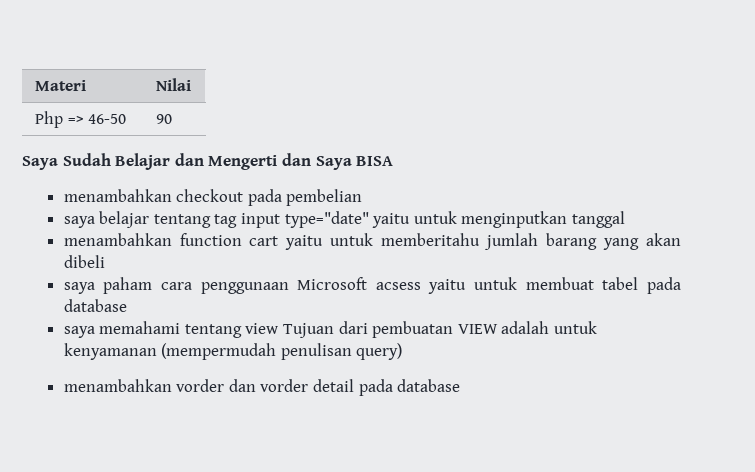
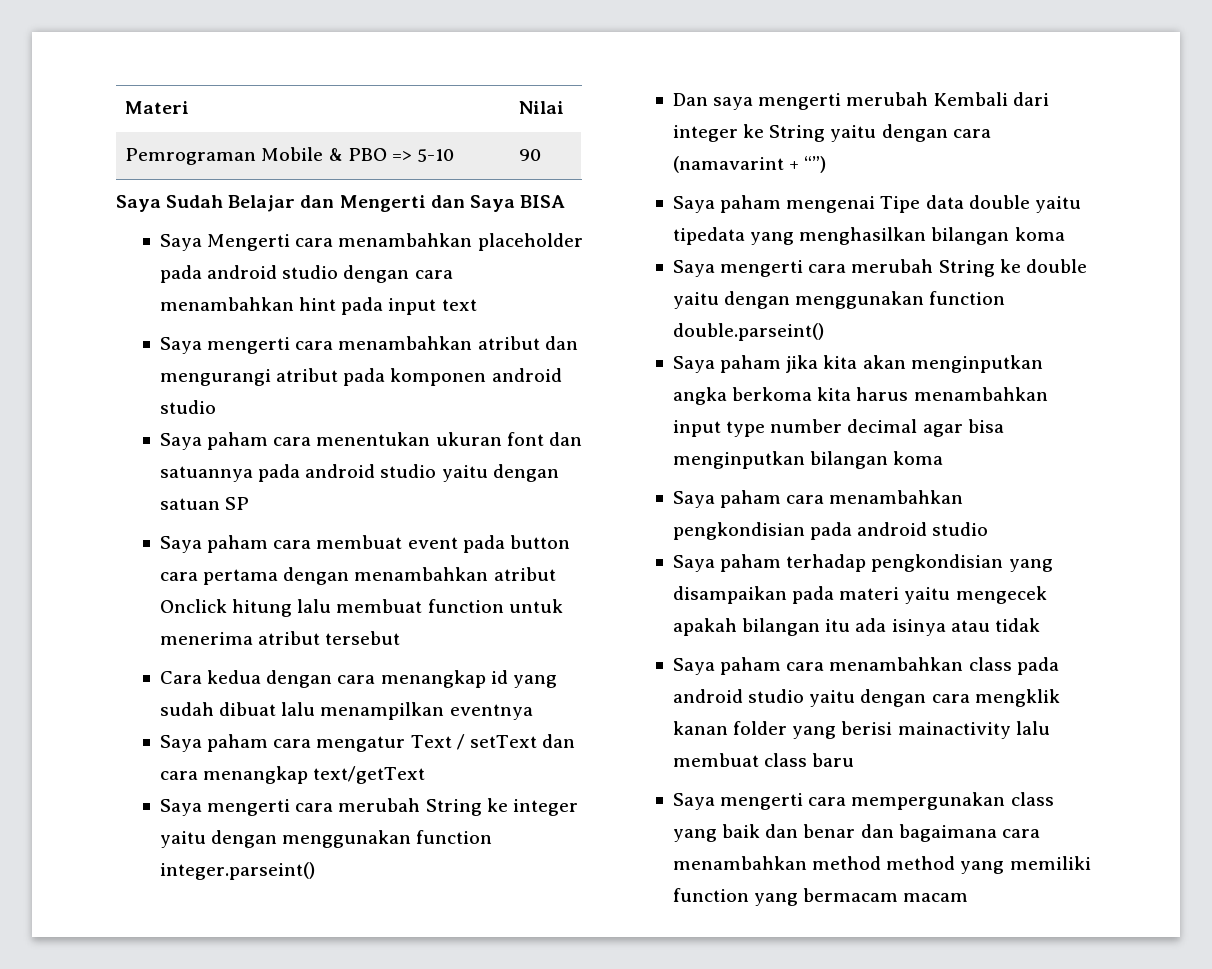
- Php => 46-50 | 90
+ Pemrograman Mobile & PBO => 5-10 | 90
- menambahkan checkout pada pembelian
- saya belajar tentang tag input type="date" yaitu untuk menginputkan tanggal
- menambahkan function cart yaitu untuk memberitahu jumlah barang yang akan dibeli
- saya paham cara penggunaan Microsoft acsess yaitu untuk membuat tabel pada database
- saya memahami tentang view Tujuan dari pembuatan VIEW adalah untuk kenyamanan (mempermudah penulisan query)
- menambahkan vorder dan vorder detail pada database
+ Saya Mengerti cara menambahkan placeholder pada android studio dengan cara menambahkan hint pada input text
+ Saya mengerti cara menambahkan atribut dan mengurangi atribut pada komponen android studio
+ Saya paham cara menentukan ukuran font dan satuannya pada android studio yaitu dengan satuan SP
+ Saya paham cara membuat event pada button cara pertama dengan menambahkan atribut Onclick hitung lalu membuat function untuk menerima atribut tersebut
+ Cara kedua dengan cara menangkap id yang sudah dibuat lalu menampilkan eventnya
+ Saya paham cara mengatur Text / setText dan cara menangkap text/getText
+ Saya mengerti cara merubah String ke integer yaitu dengan menggunakan function integer.parseint()
+ Dan saya mengerti merubah Kembali dari integer ke String yaitu dengan cara (namavarint + “”)
+ Saya paham mengenai Tipe data double yaitu tipedata yang menghasilkan bilangan koma
+ Saya mengerti cara merubah String ke double yaitu dengan menggunakan function double.parseint()
+ Saya paham jika kita akan menginputkan angka berkoma kita harus menambahkan input type number decimal agar bisa menginputkan bilangan koma
+ Saya paham cara menambahkan pengkondisian pada android studio
+ Saya paham terhadap pengkondisian yang disampaikan pada materi yaitu mengecek apakah bilangan itu ada isinya atau tidak
+ Saya paham cara menambahkan class pada android studio yaitu dengan cara mengklik kanan folder yang berisi mainactivity lalu membuat class baru
+ Saya mengerti cara mempergunakan class yang baik dan benar dan bagaimana cara menambahkan method method yang memiliki function yang bermacam macam

